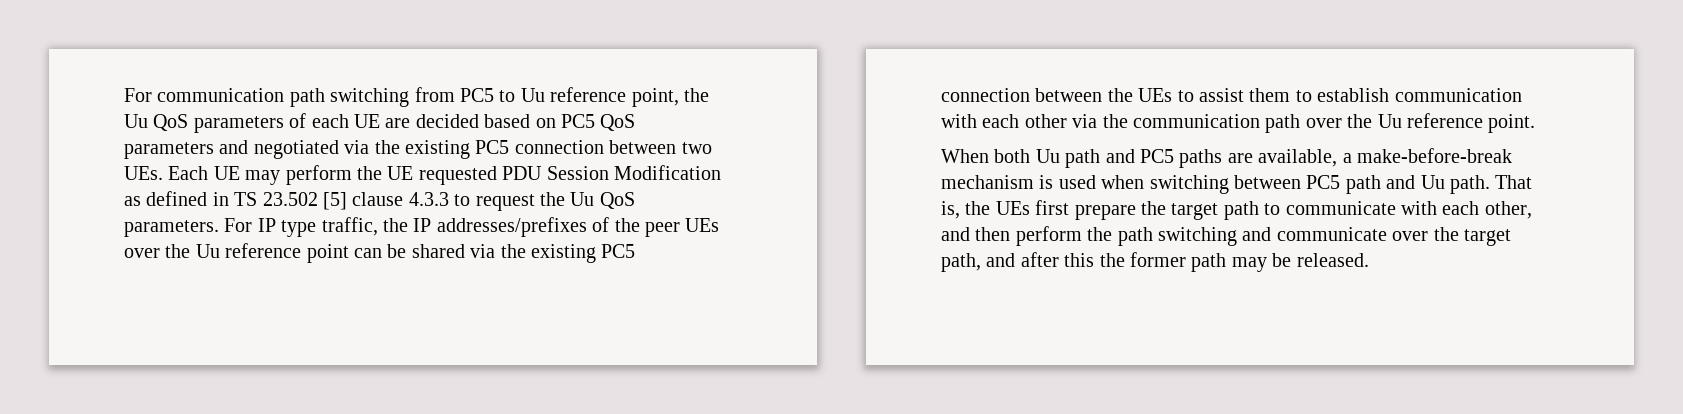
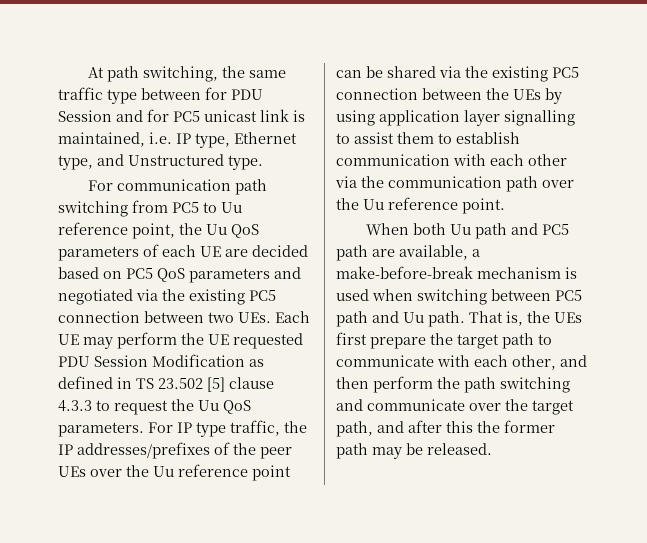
+ At path switching, the same traffic type between for PDU Session and for PC5 unicast link is maintained, i.e. IP type, Ethernet type, and Unstructured type.
- For IP type traffic, the IP addresses/prefixes of the peer UEs over the Uu reference point can be shared via the existing PC5 connection between the UEs to assist them to establish communication with each other via the communication path over the Uu reference point.
+ For IP type traffic, the IP addresses/prefixes of the peer UEs over the Uu reference point can be shared via the existing PC5 connection between the UEs by using application layer signalling to assist them to establish communication with each other via the communication path over the Uu reference point.
- When both Uu path and PC5 paths are available, a make-before-break mechanism is used when switching between PC5 path and Uu path.
+ When both Uu path and PC5 path are available, a make-before-break mechanism is used when switching between PC5 path and Uu path.

